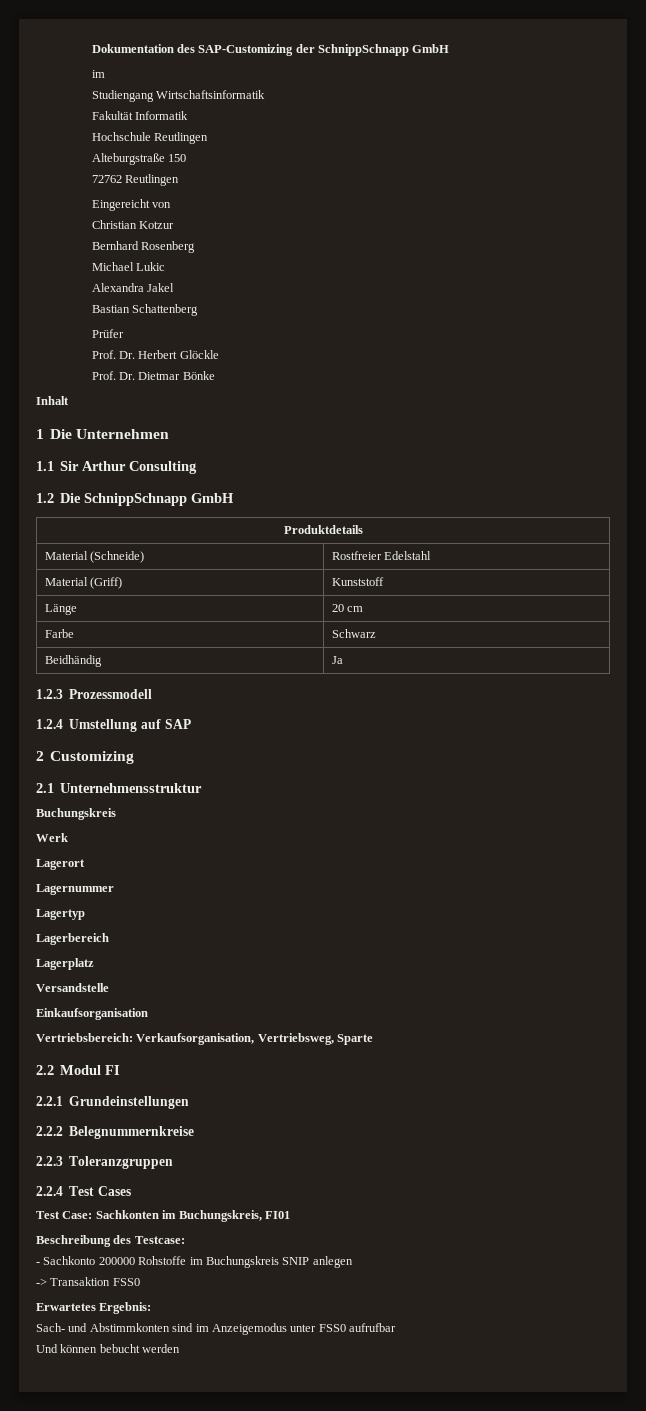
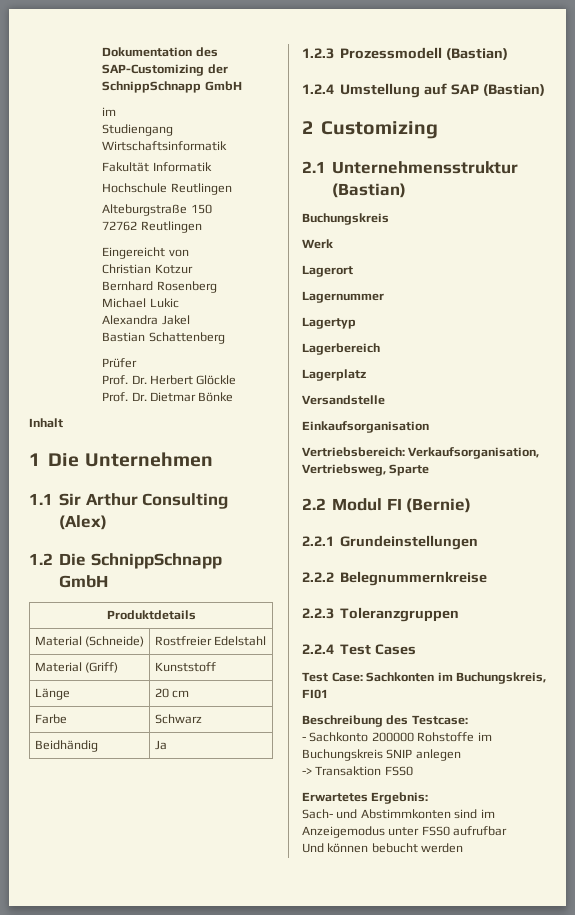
- 1.1 Sir Arthur Consulting
+ 1.1 Sir Arthur Consulting (Alex)
- 1.2.3 Prozessmodell
+ 1.2.3 Prozessmodell (Bastian)
- 1.2.4 Umstellung auf SAP
+ 1.2.4 Umstellung auf SAP (Bastian)
- 2.1 Unternehmensstruktur
+ 2.1 Unternehmensstruktur (Bastian)
- 2.2 Modul FI
+ 2.2 Modul FI (Bernie)

